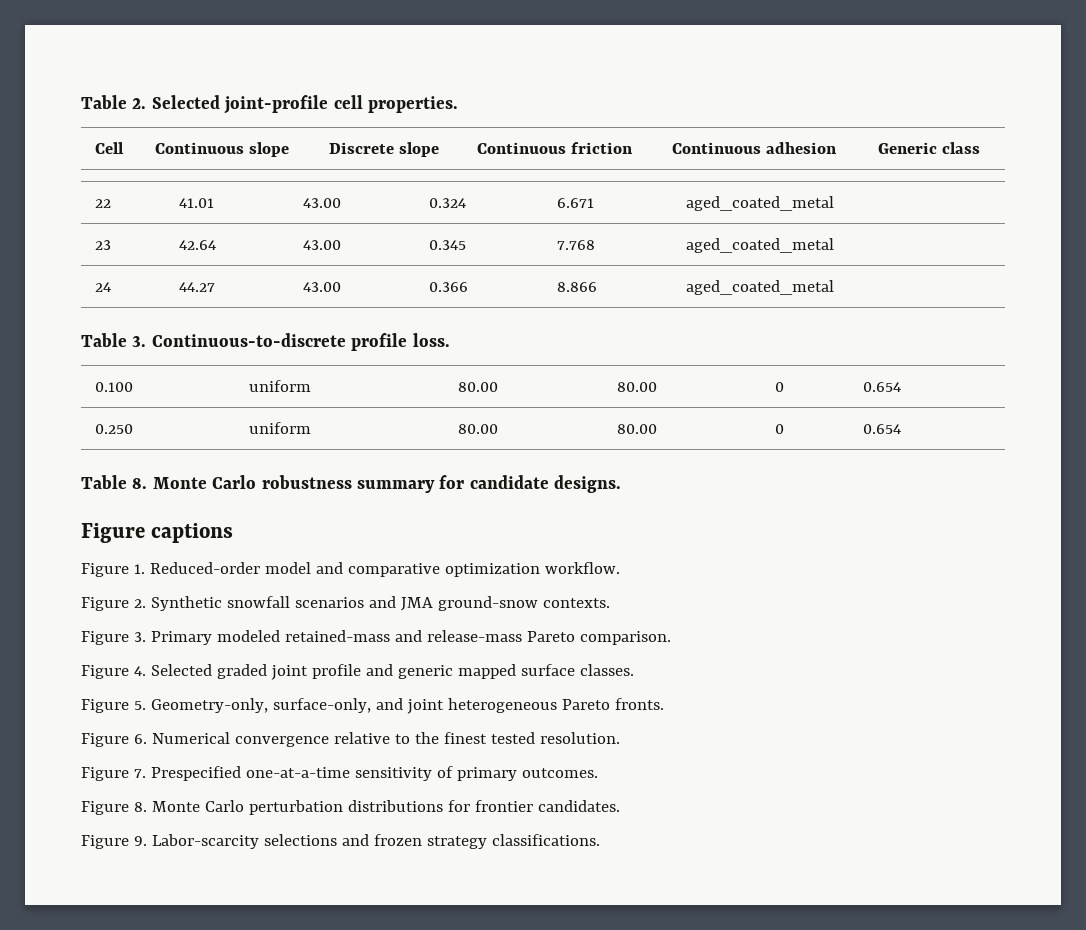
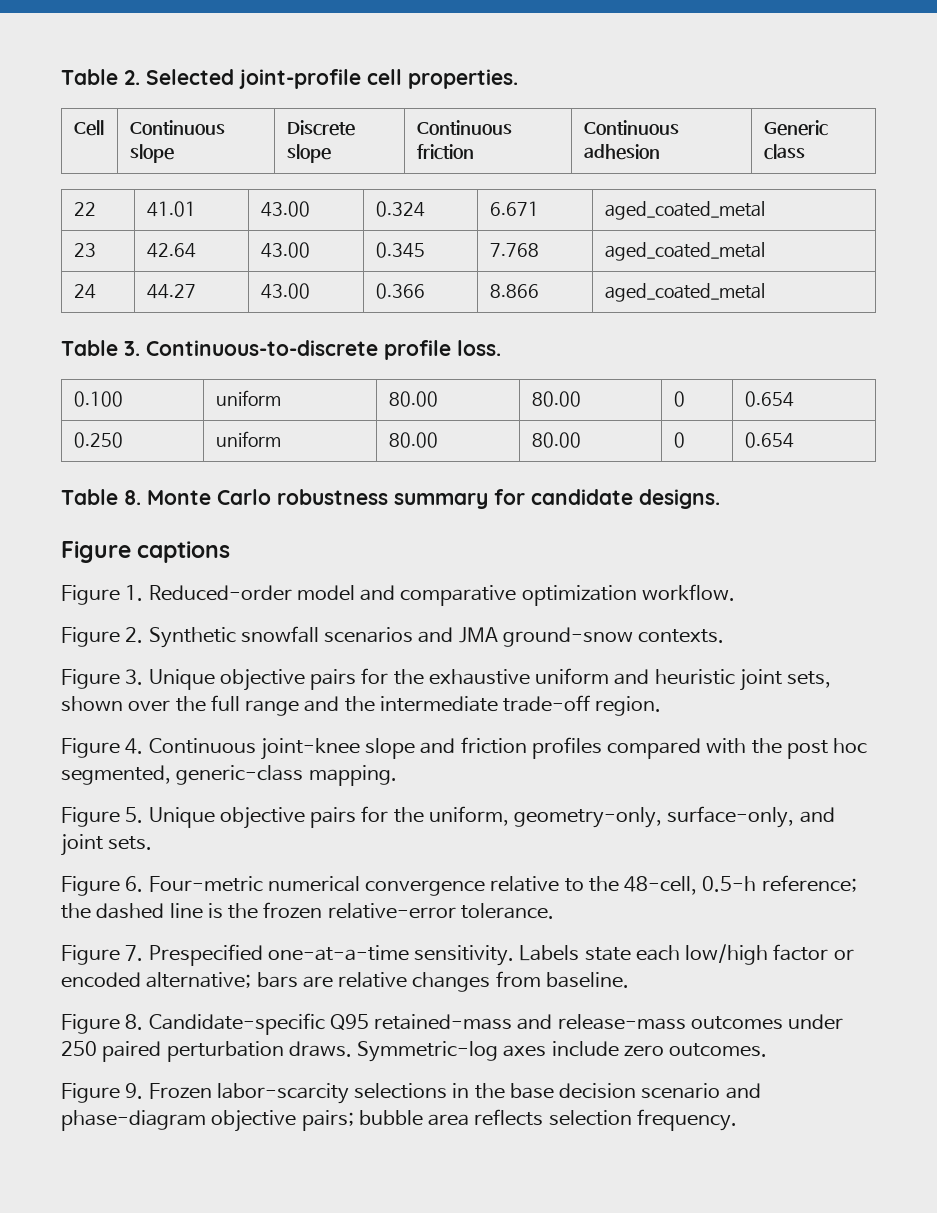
- Figure 3. Primary modeled retained-mass and release-mass Pareto comparison.
- Figure 4. Selected graded joint profile and generic mapped surface classes.
- Figure 5. Geometry-only, surface-only, and joint heterogeneous Pareto fronts.
+ Figure 3. Unique objective pairs for the exhaustive uniform and heuristic joint sets, shown over the full range and the intermediate trade-off region.
+ Figure 4. Continuous joint-knee slope and friction profiles compared with the post hoc segmented, generic-class mapping.
+ Figure 5. Unique objective pairs for the uniform, geometry-only, surface-only, and joint sets.
- Figure 6. Numerical convergence relative to the finest tested resolution.
- Figure 7. Prespecified one-at-a-time sensitivity of primary outcomes.
- Figure 8. Monte Carlo perturbation distributions for frontier candidates.
- Figure 9. Labor-scarcity selections and frozen strategy classifications.
+ Figure 6. Four-metric numerical convergence relative to the 48-cell, 0.5-h reference; the dashed line is the frozen relative-error tolerance.
+ Figure 7. Prespecified one-at-a-time sensitivity. Labels state each low/high factor or encoded alternative; bars are relative changes from baseline.
+ Figure 8. Candidate-specific Q95 retained-mass and release-mass outcomes under 250 paired perturbation draws. Symmetric-log axes include zero outcomes.
+ Figure 9. Frozen labor-scarcity selections in the base decision scenario and phase-diagram objective pairs; bubble area reflects selection frequency.

